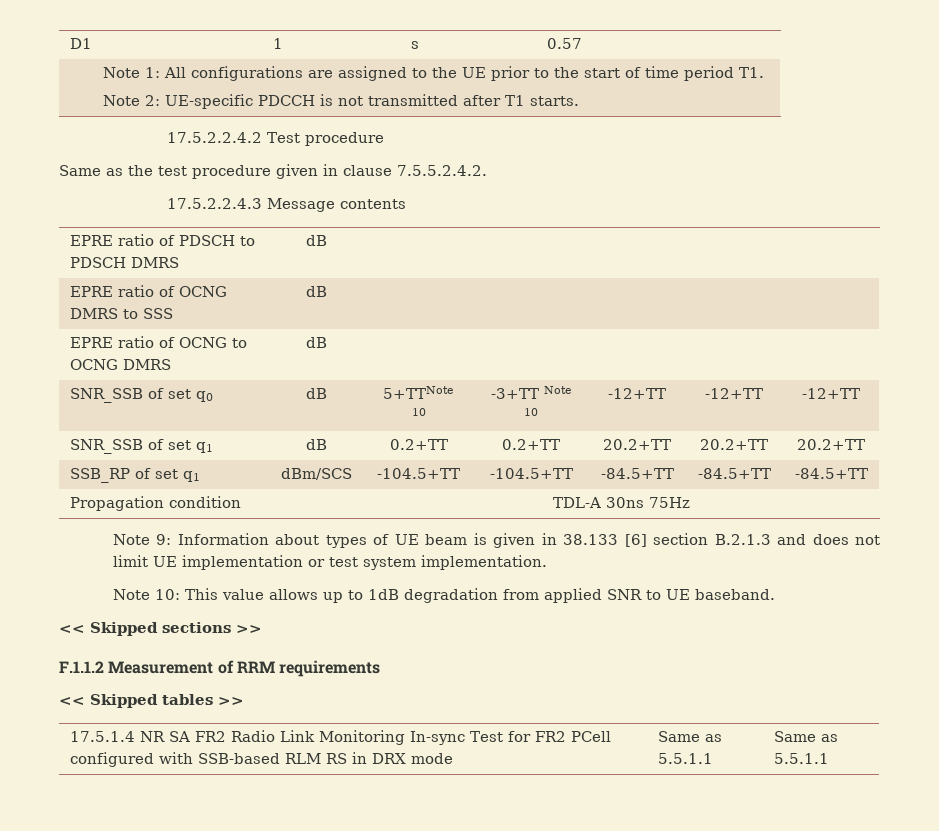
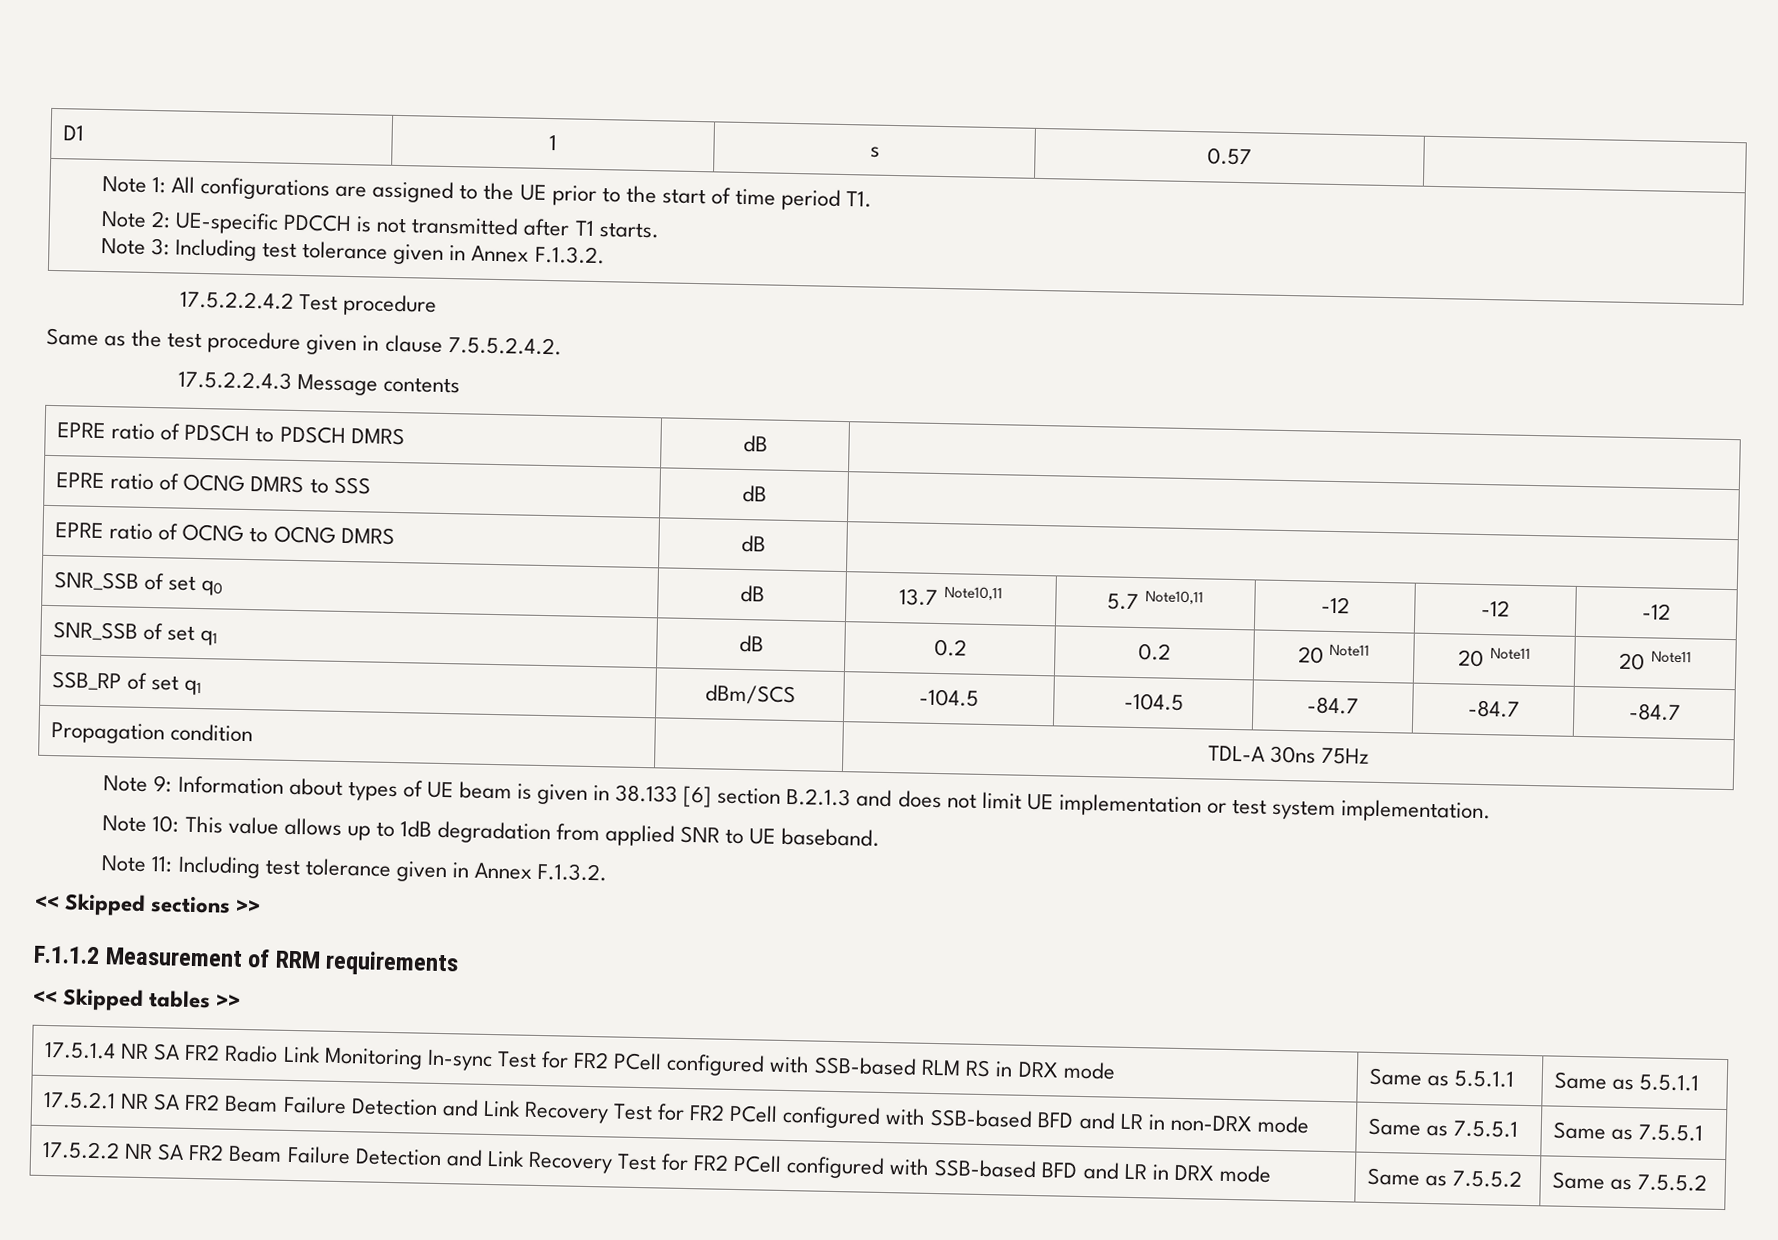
  Note 1: All configurations are assigned to the UE prior to the start of time period T1.
  Note 2: UE-specific PDCCH is not transmitted after T1 starts.
+ Note 3: Including test tolerance given in Annex F.1.3.2.
- SNR_SSB of set q0 | dB | 5+TTNote 10 | -3+TT Note 10 | -12+TT | -12+TT | -12+TT
+ SNR_SSB of set q0 | dB | 13.7 Note10,11 | 5.7 Note10,11 | -12 | -12 | -12
- SNR_SSB of set q1 | dB | 0.2+TT | 0.2+TT | 20.2+TT | 20.2+TT | 20.2+TT
+ SNR_SSB of set q1 | dB | 0.2 | 0.2 | 20 Note11 | 20 Note11 | 20 Note11
- SSB_RP of set q1 | dBm/SCS | -104.5+TT | -104.5+TT | -84.5+TT | -84.5+TT | -84.5+TT
+ SSB_RP of set q1 | dBm/SCS | -104.5 | -104.5 | -84.7 | -84.7 | -84.7
+ Note 11: Including test tolerance given in Annex F.1.3.2.
+ 17.5.2.1 NR SA FR2 Beam Failure Detection and Link Recovery Test for FR2 PCell configured with SSB-based BFD and LR in non-DRX mode | Same as 7.5.5.1 | Same as 7.5.5.1
+ 17.5.2.2 NR SA FR2 Beam Failure Detection and Link Recovery Test for FR2 PCell configured with SSB-based BFD and LR in DRX mode | Same as 7.5.5.2 | Same as 7.5.5.2

